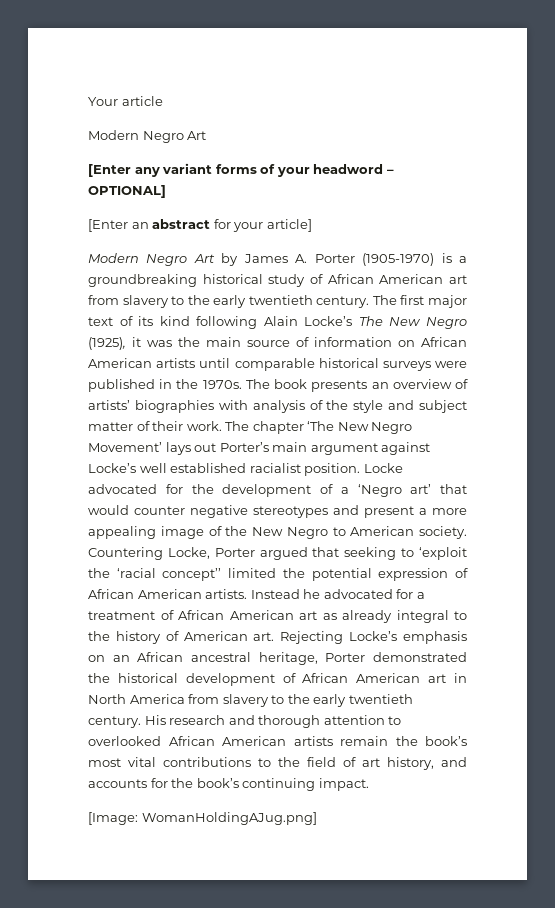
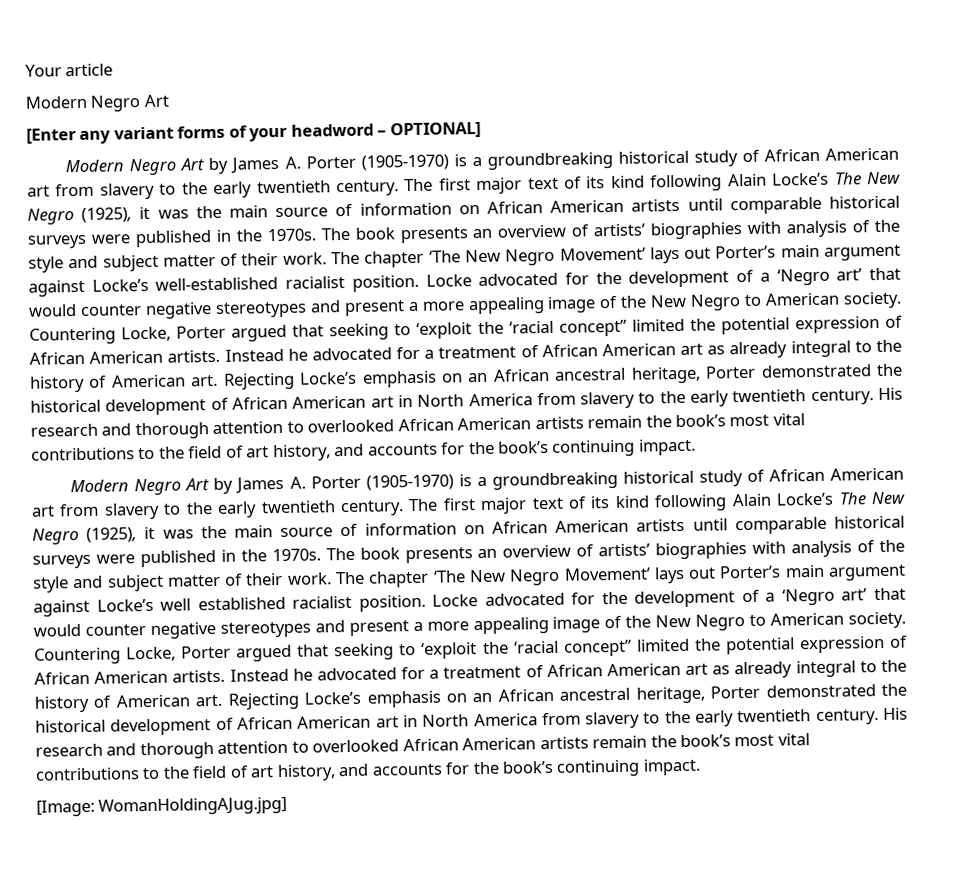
- [Enter an abstract for your article]
+ Modern Negro Art by James A. Porter (1905-1970) is a groundbreaking historical study of African American art from slavery to the early twentieth century. The first major text of its kind following Alain Locke’s The New Negro (1925), it was the main source of information on African American artists until comparable historical surveys were published in the 1970s. The book presents an overview of artists’ biographies with analysis of the style and subject matter of their work. The chapter ‘The New Negro Movement’ lays out Porter’s main argument against Locke’s well-established racialist position. Locke advocated for the development of a ‘Negro art’ that would counter negative stereotypes and present a more appealing image of the New Negro to American society. Countering Locke, Porter argued that seeking to ‘exploit the ‘racial concept’’ limited the potential expression of African American artists. Instead he advocated for a treatment of African American art as already integral to the history of American art. Rejecting Locke’s emphasis on an African ancestral heritage, Porter demonstrated the historical development of African American art in North America from slavery to the early twentieth century. His research and thorough attention to overlooked African American artists remain the book’s most vital contributions to the field of art history, and accounts for the book’s continuing impact.
- [Image: WomanHoldingAJug.png]
+ [Image: WomanHoldingAJug.jpg]

